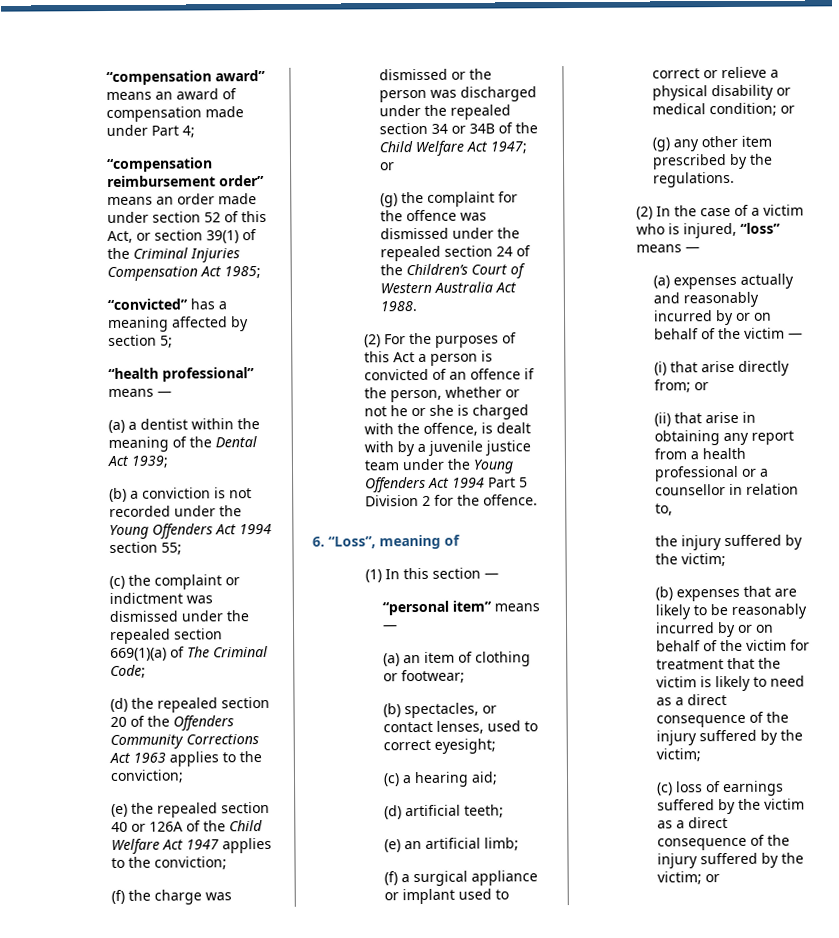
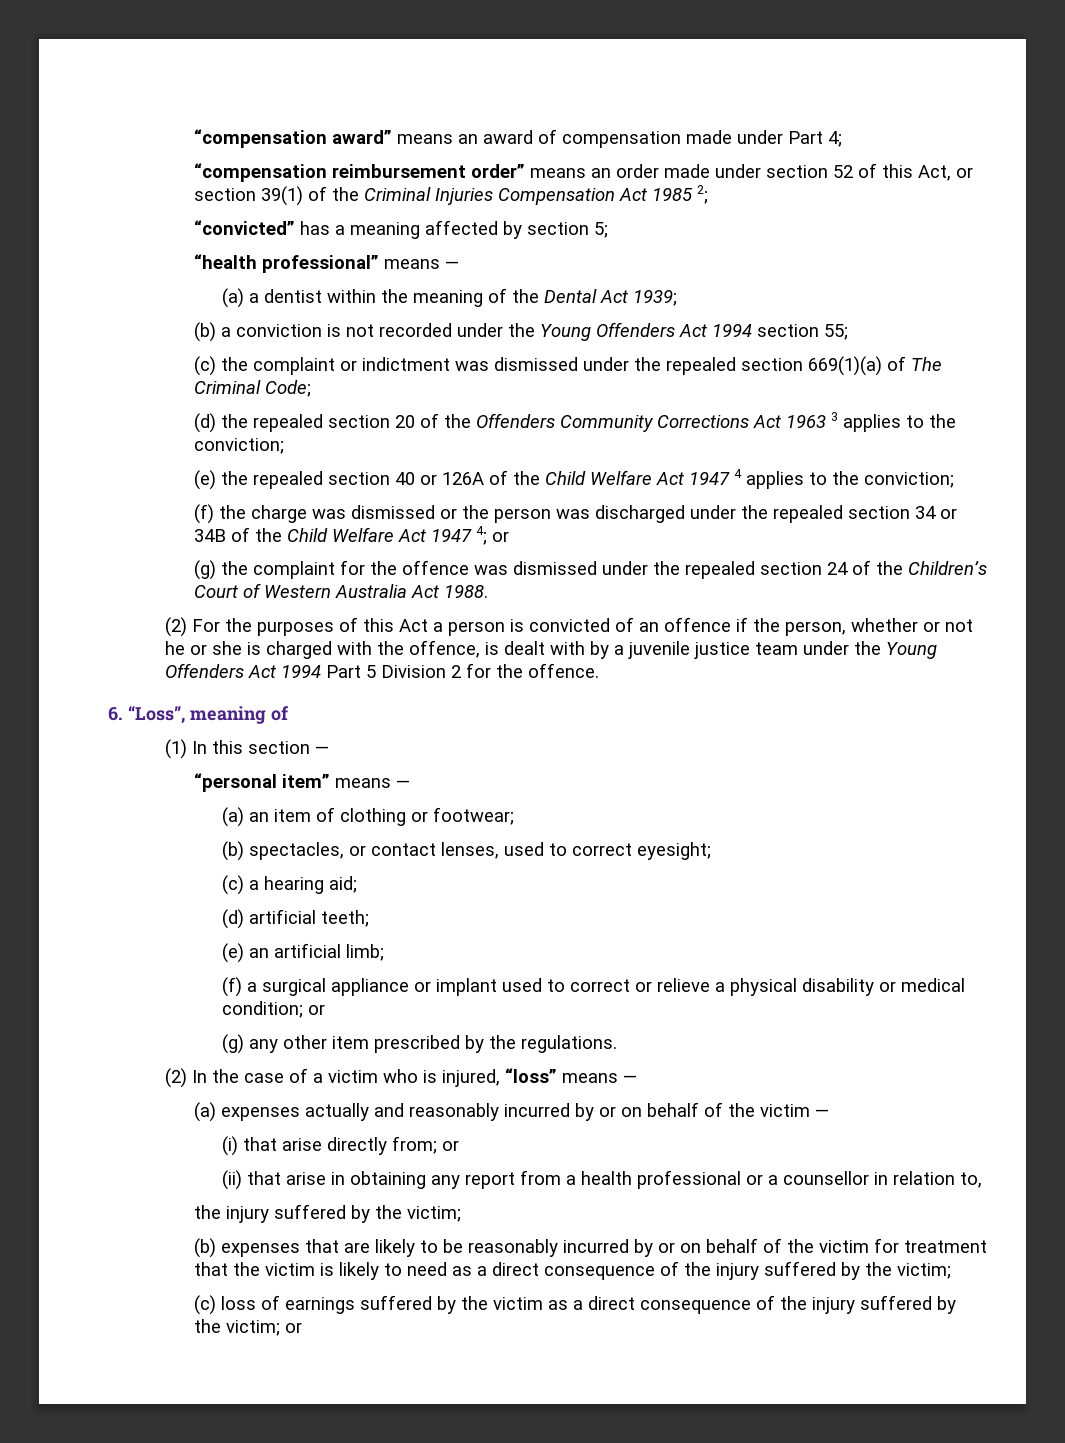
- “compensation reimbursement order” means an order made under section 52 of this Act, or section 39(1) of the Criminal Injuries Compensation Act 1985;
+ “compensation reimbursement order” means an order made under section 52 of this Act, or section 39(1) of the Criminal Injuries Compensation Act 1985 2;
- (d) the repealed section 20 of the Offenders Community Corrections Act 1963 applies to the conviction;
+ (d) the repealed section 20 of the Offenders Community Corrections Act 1963 3 applies to the conviction;
- (e) the repealed section 40 or 126A of the Child Welfare Act 1947 applies to the conviction;
+ (e) the repealed section 40 or 126A of the Child Welfare Act 1947 4 applies to the conviction;
- (f) the charge was dismissed or the person was discharged under the repealed section 34 or 34B of the Child Welfare Act 1947; or
+ (f) the charge was dismissed or the person was discharged under the repealed section 34 or 34B of the Child Welfare Act 1947 4; or

